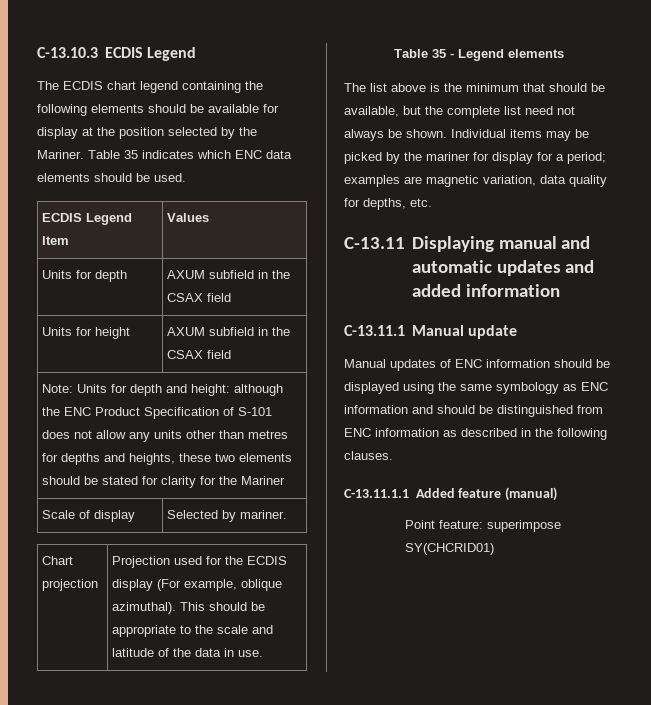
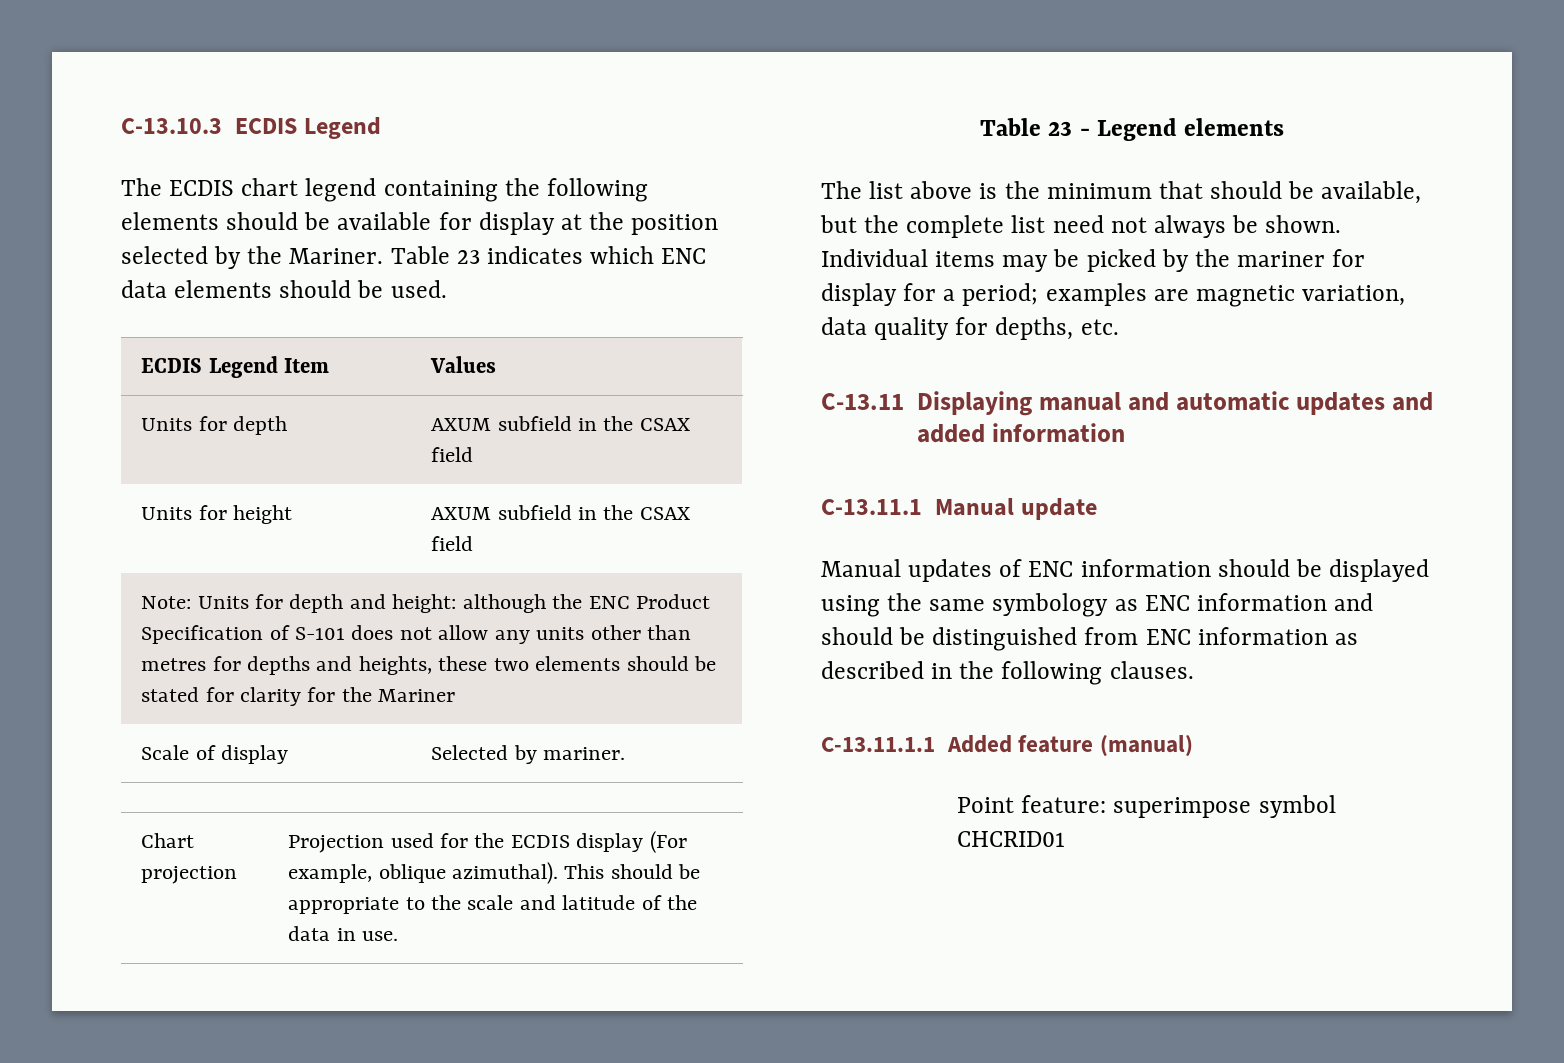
- Table 35 indicates which ENC data elements should be used.
+ Table 23 indicates which ENC data elements should be used.
- Table 35 - Legend elements
+ Table 23 - Legend elements
- Point feature: superimpose SY(CHCRID01)
+ Point feature: superimpose symbol CHCRID01

